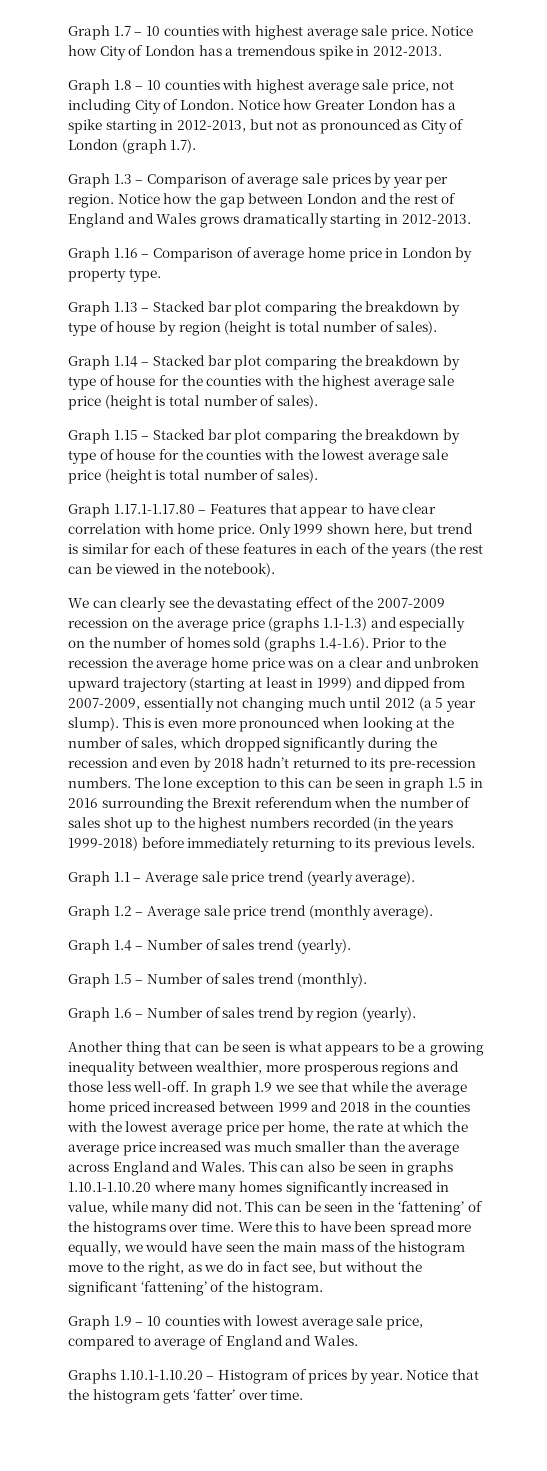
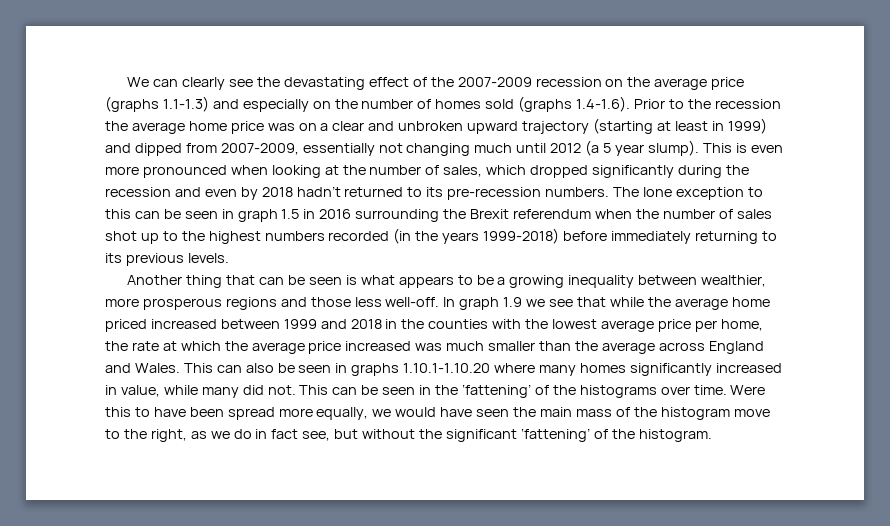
- Graph 1.7 – 10 counties with highest average sale price. Notice how City of London has a tremendous spike in 2012-2013.
- Graph 1.8 – 10 counties with highest average sale price, not including City of London. Notice how Greater London has a spike starting in 2012-2013, but not as pronounced as City of London (graph 1.7).
- Graph 1.3 – Comparison of average sale prices by year per region. Notice how the gap between London and the rest of England and Wales grows dramatically starting in 2012-2013.
- Graph 1.16 – Comparison of average home price in London by property type.
- Graph 1.13 – Stacked bar plot comparing the breakdown by type of house by region (height is total number of sales).
- Graph 1.14 – Stacked bar plot comparing the breakdown by type of house for the counties with the highest average sale price (height is total number of sales).
- Graph 1.15 – Stacked bar plot comparing the breakdown by type of house for the counties with the lowest average sale price (height is total number of sales).
- Graph 1.17.1-1.17.80 – Features that appear to have clear correlation with home price. Only 1999 shown here, but trend is similar for each of these features in each of the years (the rest can be viewed in the notebook).
- Graph 1.1 – Average sale price trend (yearly average).
- Graph 1.2 – Average sale price trend (monthly average).
- Graph 1.4 – Number of sales trend (yearly).
- Graph 1.5 – Number of sales trend (monthly).
- Graph 1.6 – Number of sales trend by region (yearly).
- Graph 1.9 – 10 counties with lowest average sale price, compared to average of England and Wales.
- Graphs 1.10.1-1.10.20 – Histogram of prices by year. Notice that the histogram gets ‘fatter’ over time.

